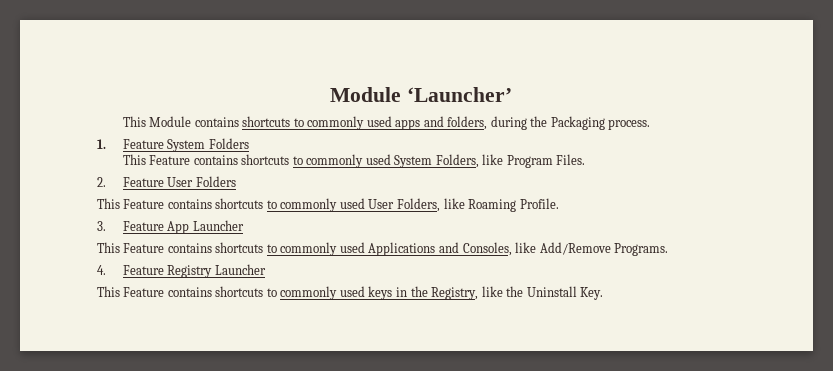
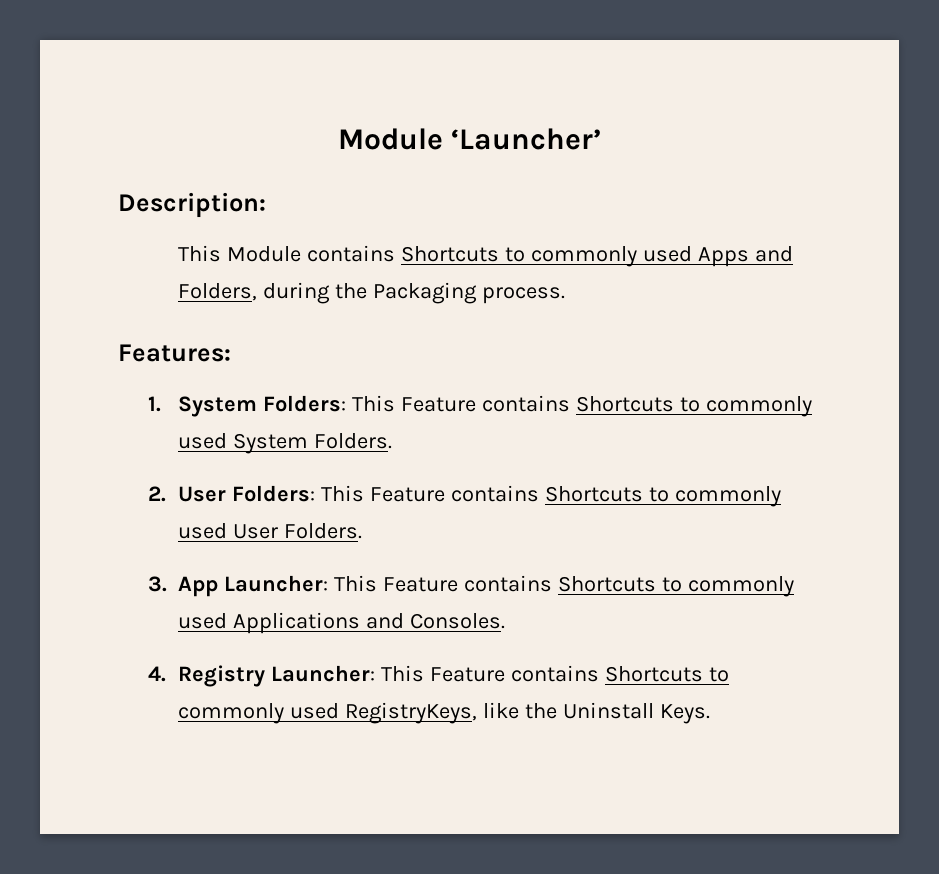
+ Description:
- This Module contains shortcuts to commonly used apps and folders, during the Packaging process.
+ This Module contains Shortcuts to commonly used Apps and Folders, during the Packaging process.
+ Features:
- 1. Feature System Folders
- This Feature contains shortcuts to commonly used System Folders, like Program Files.
- 2. Feature User Folders
- This Feature contains shortcuts to commonly used User Folders, like Roaming Profile.
- 3. Feature App Launcher
- This Feature contains shortcuts to commonly used Applications and Consoles, like Add/Remove Programs.
- 4. Feature Registry Launcher
- This Feature contains shortcuts to commonly used keys in the Registry, like the Uninstall Key.
+ 1. System Folders: This Feature contains Shortcuts to commonly used System Folders.
+ 2. User Folders: This Feature contains Shortcuts to commonly used User Folders.
+ 3. App Launcher: This Feature contains Shortcuts to commonly used Applications and Consoles.
+ 4. Registry Launcher: This Feature contains Shortcuts to commonly used RegistryKeys, like the Uninstall Keys.

